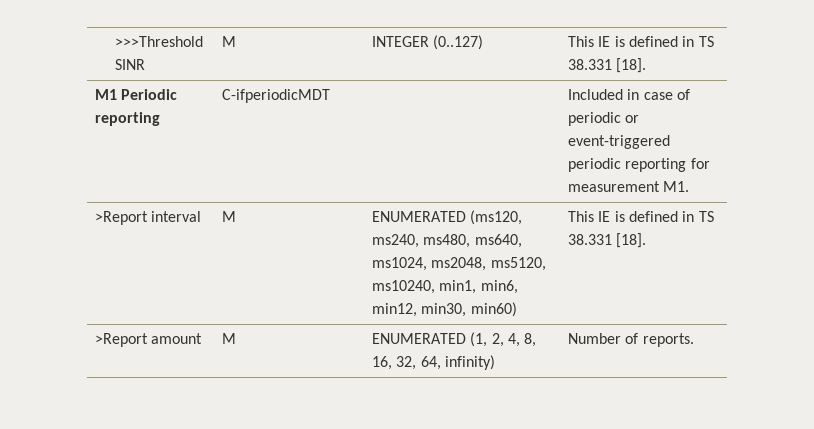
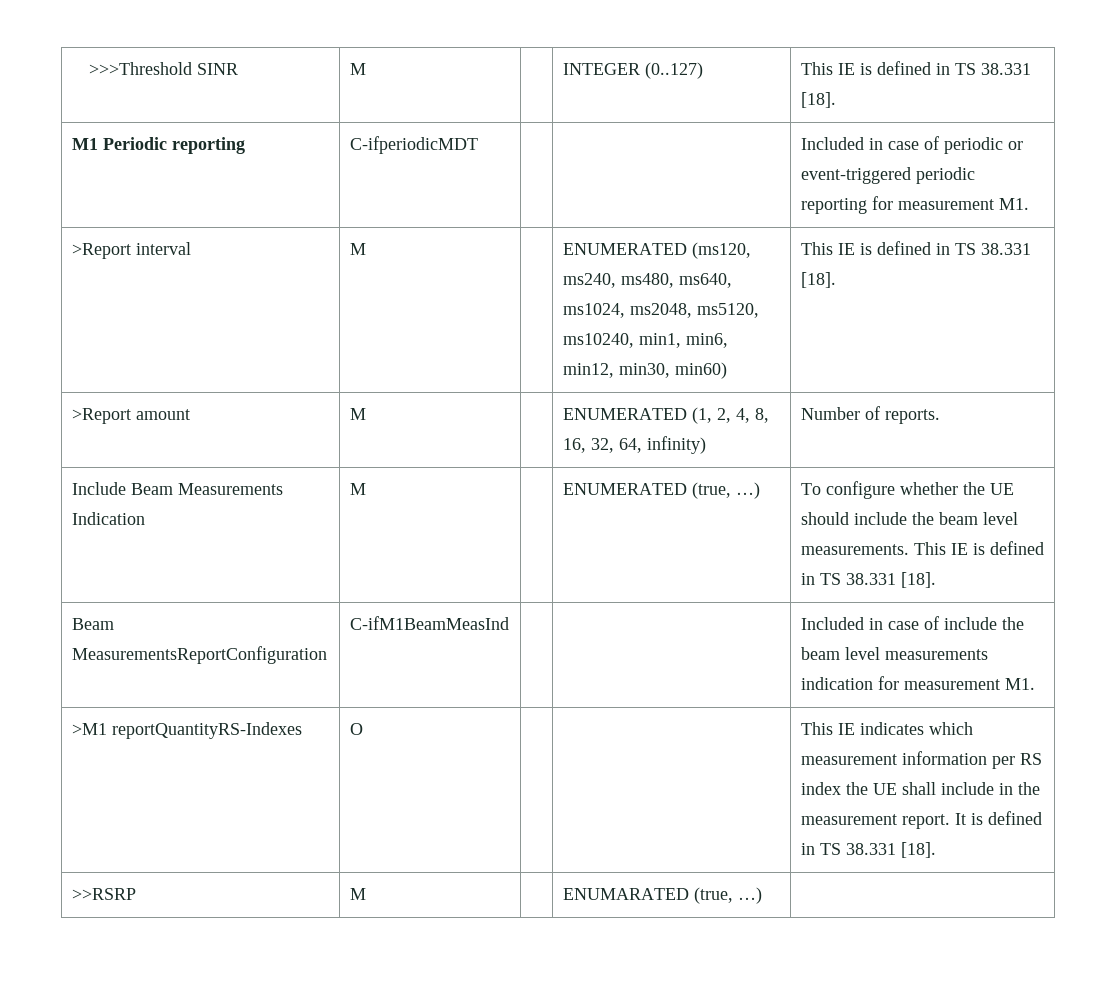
+ Include Beam Measurements Indication | M | | ENUMERATED (true, …) | To configure whether the UE should include the beam level measurements. This IE is defined in TS 38.331 [18].
+ Beam MeasurementsReportConfiguration | C-ifM1BeamMeasInd | | | Included in case of include the beam level measurements indication for measurement M1.
+ >M1 reportQuantityRS-Indexes | O | | | This IE indicates which measurement information per RS index the UE shall include in the measurement report. It is defined in TS 38.331 [18].
+ >>RSRP | M | | ENUMARATED (true, …) |

